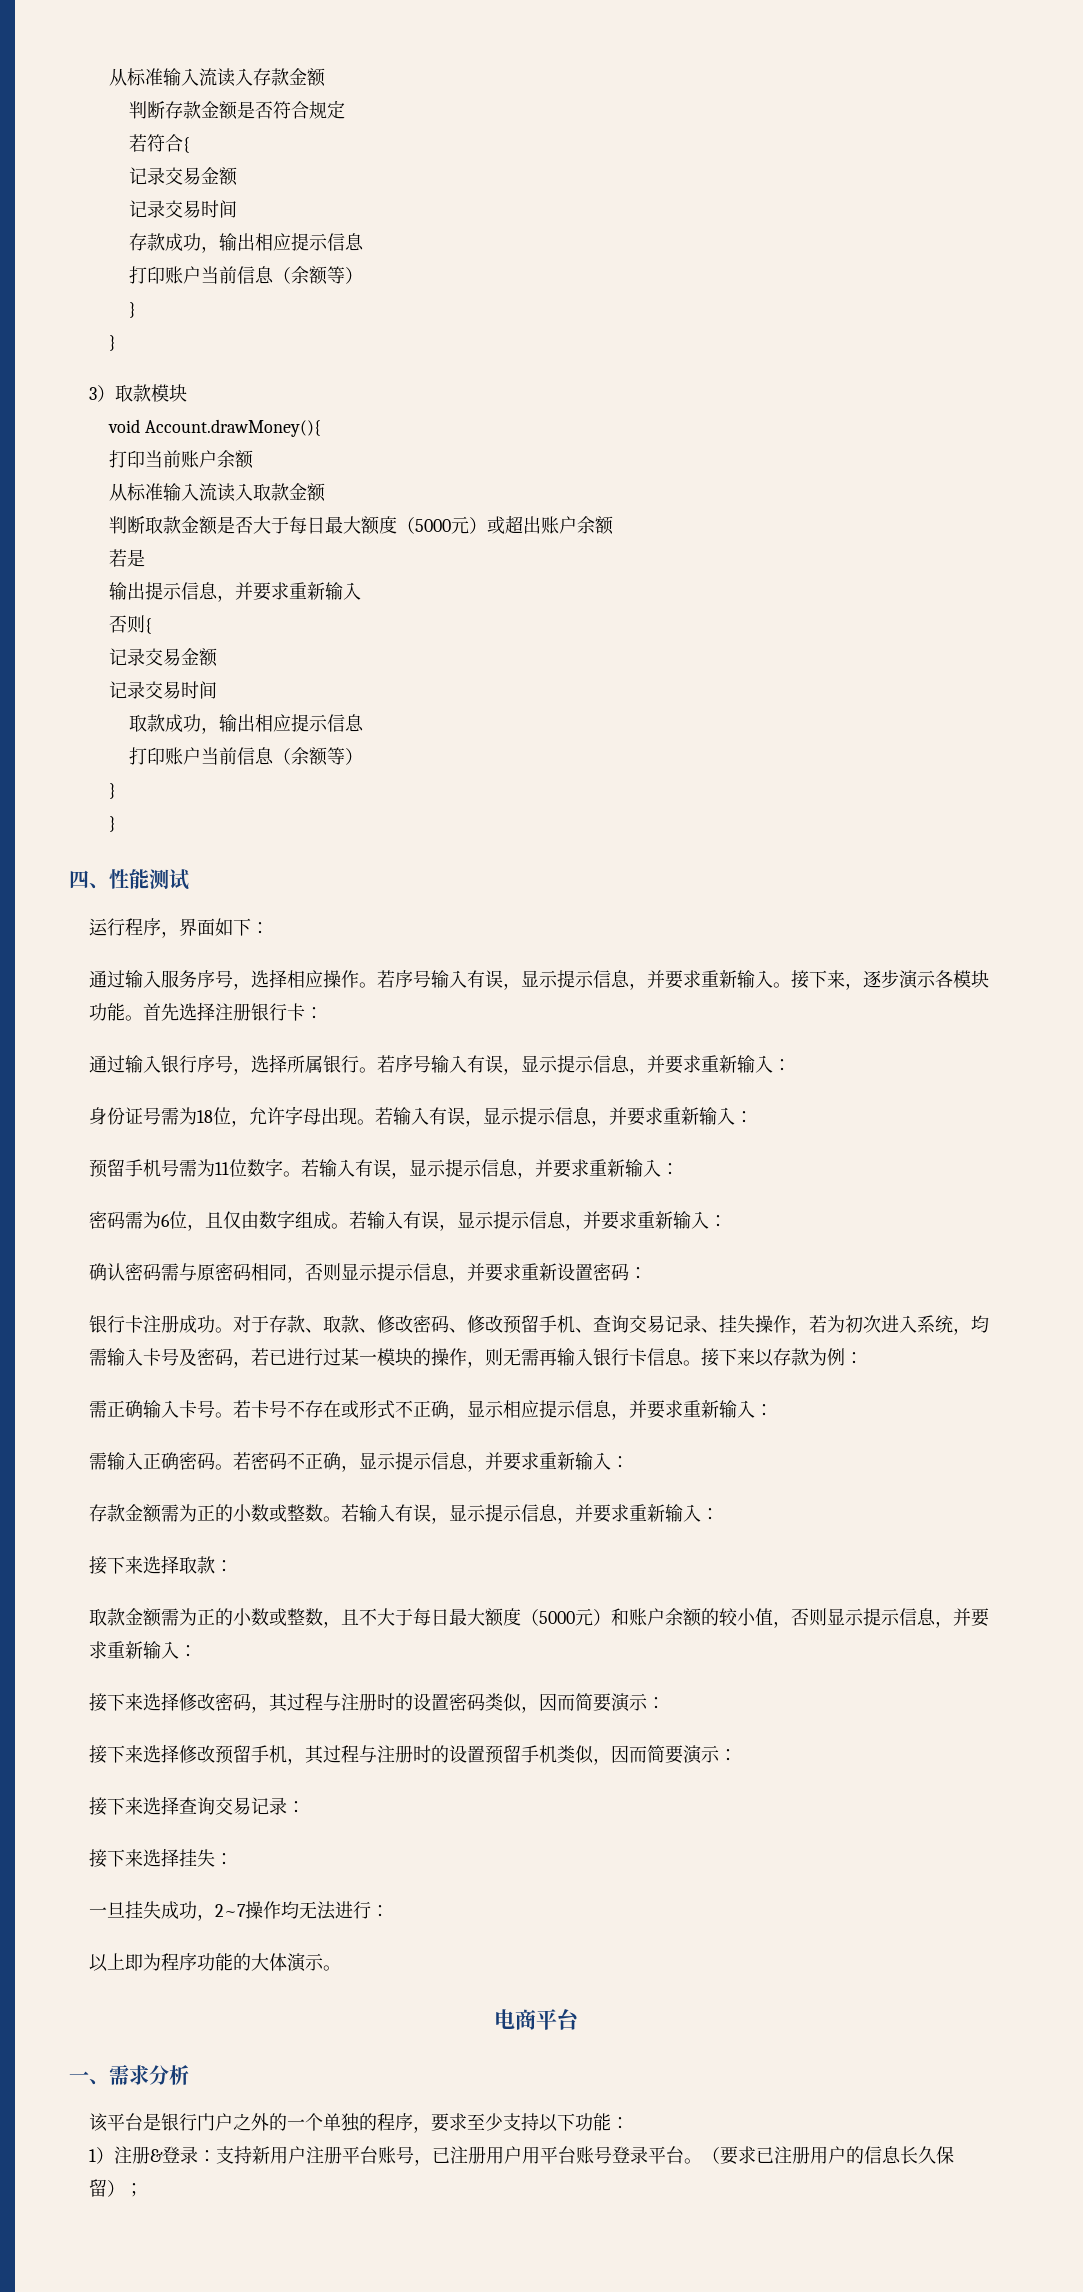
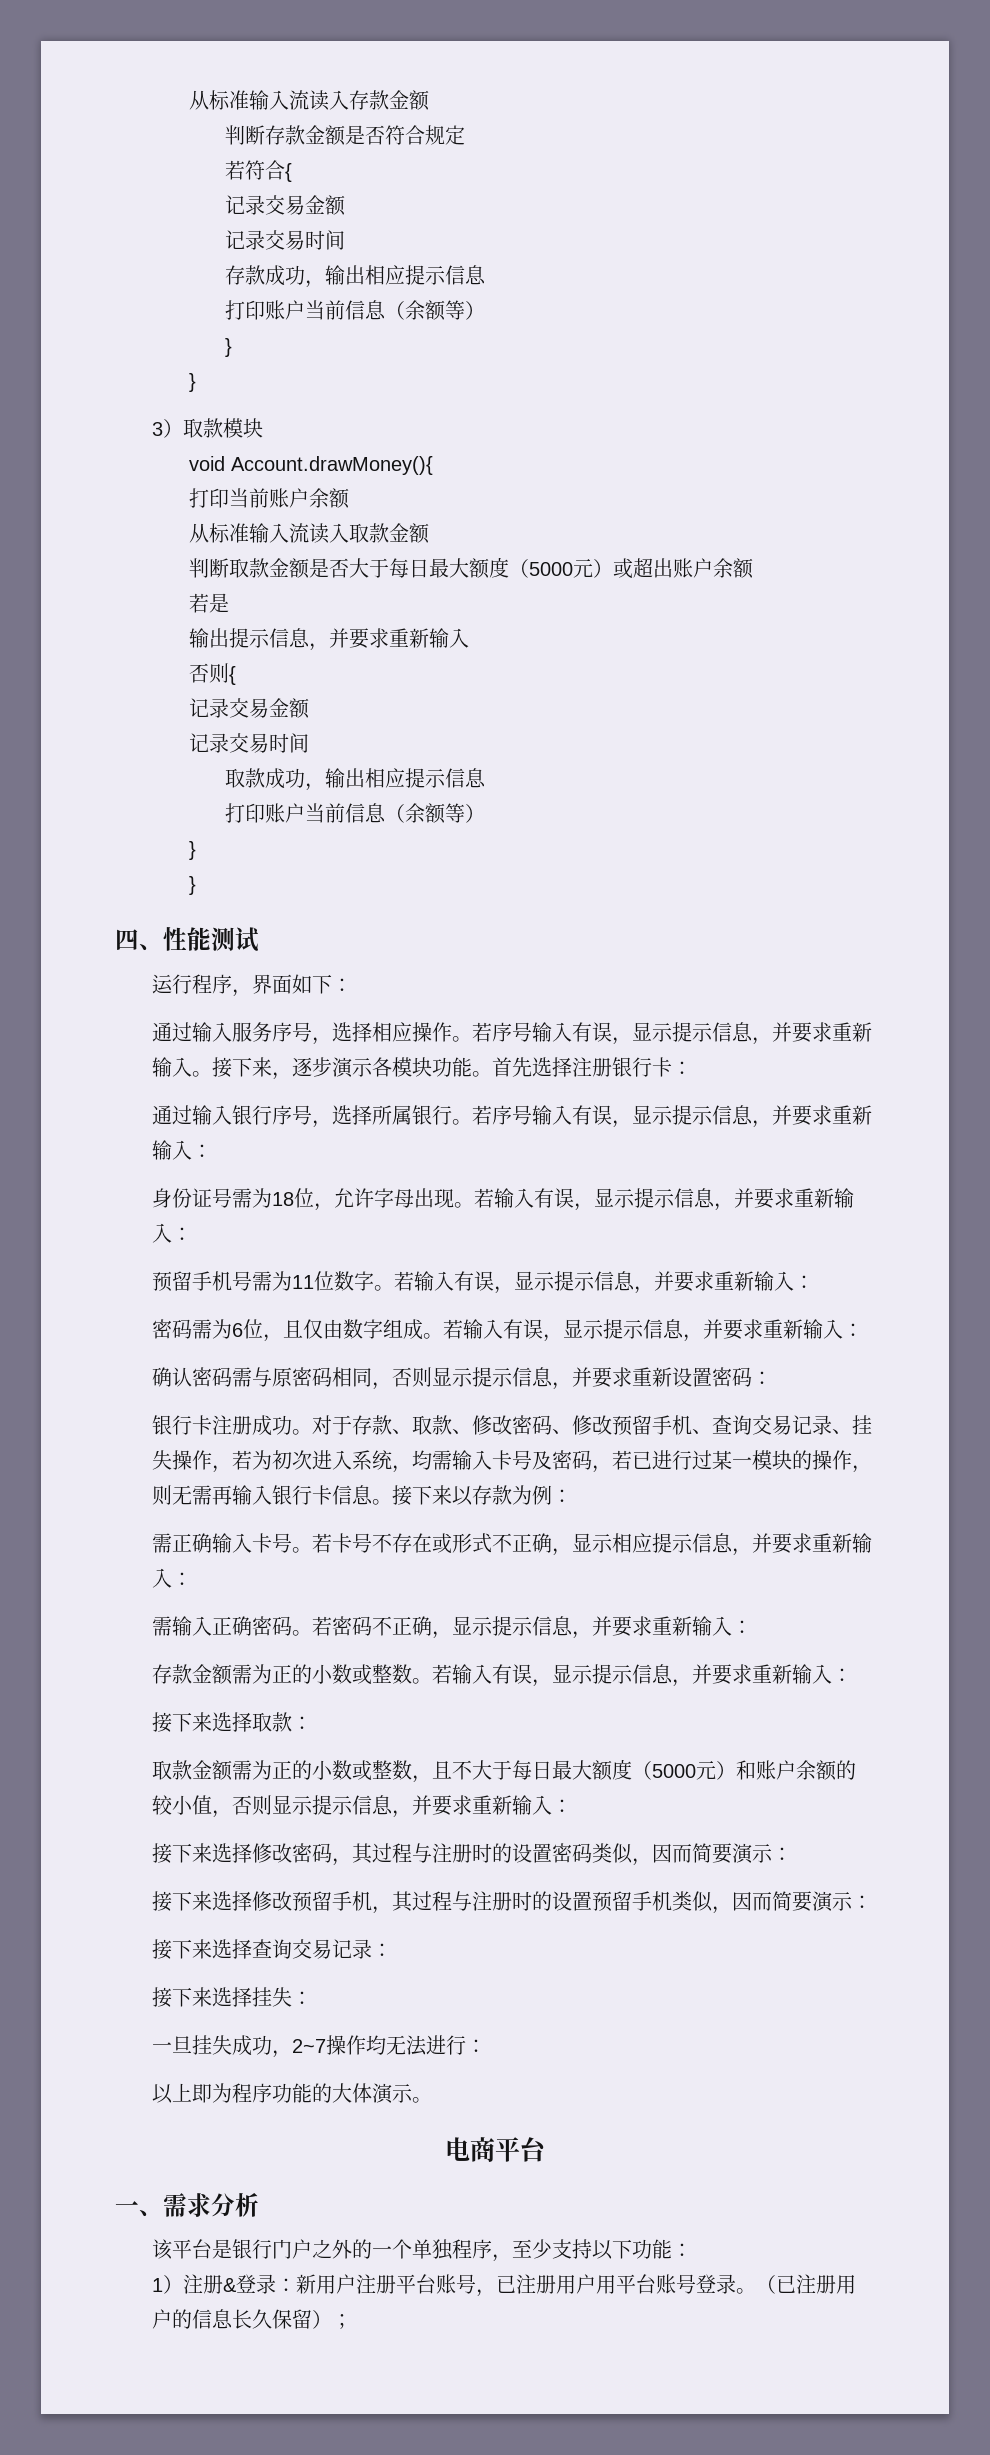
- 该平台是银行门户之外的一个单独的程序，要求至少支持以下功能：
+ 该平台是银行门户之外的一个单独程序，至少支持以下功能：
- 1）注册&登录：支持新用户注册平台账号，已注册用户用平台账号登录平台。（要求已注册用户的信息长久保留）；
+ 1）注册&登录：新用户注册平台账号，已注册用户用平台账号登录。（已注册用户的信息长久保留）；

